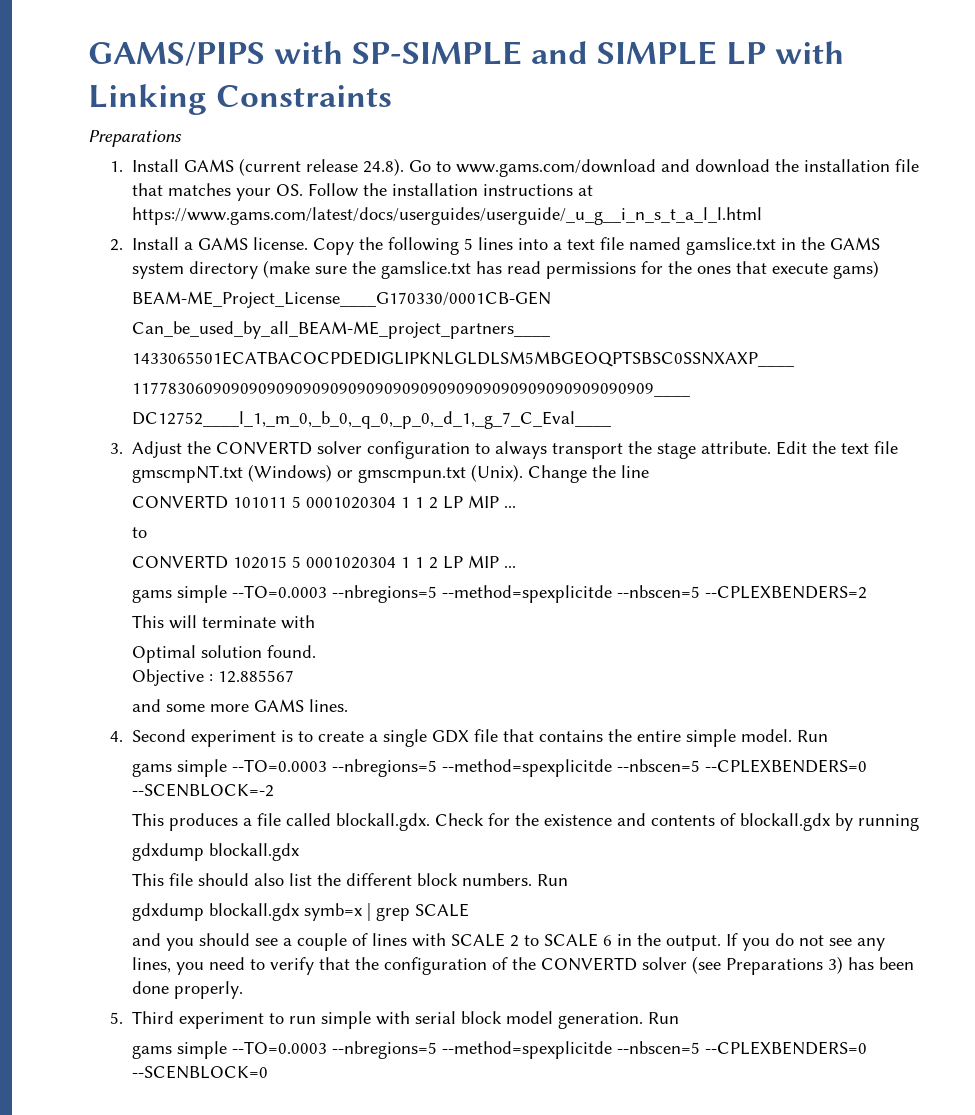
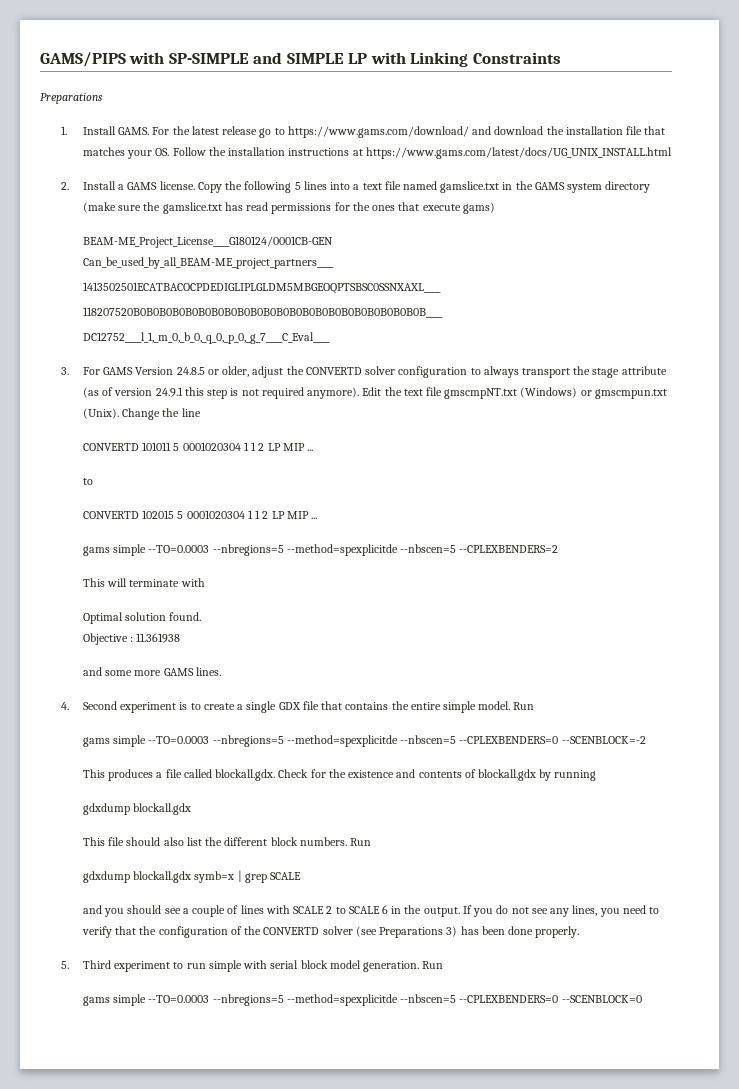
- 1. Install GAMS (current release 24.8). Go to www.gams.com/download and download the installation file that matches your OS. Follow the installation instructions at https://www.gams.com/latest/docs/userguides/userguide/_u_g__i_n_s_t_a_l_l.html
+ 1. Install GAMS. For the latest release go to https://www.gams.com/download/ and download the installation file that matches your OS. Follow the installation instructions at https://www.gams.com/latest/docs/UG_UNIX_INSTALL.html
- BEAM-ME_Project_License____G170330/0001CB-GEN
+ BEAM-ME_Project_License____G180124/0001CB-GEN
- 1433065501ECATBACOCPDEDIGLIPKNLGLDLSM5MBGEOQPTSBSC0SSNXAXP____
- 1177830609090909090909090909090909090909090909090909090909____
- DC12752____l_1,_m_0,_b_0,_q_0,_p_0,_d_1,_g_7_C_Eval____
- 3. Adjust the CONVERTD solver configuration to always transport the stage attribute.
+ 1413502501ECATBACOCPDEDIGLIPLGLDM5MBGEOQPTSBSC0SSNXAXL____
+ 118207520B0B0B0B0B0B0B0B0B0B0B0B0B0B0B0B0B0B0B0B0B0B0B____
+ DC12752____l_1,_m_0,_b_0,_q_0,_p_0,_g_7____C_Eval____
+ 3. For GAMS Version 24.8.5 or older, adjust the CONVERTD solver configuration to always transport the stage attribute (as of version 24.9.1 this step is not required anymore).
- Objective : 12.885567
+ Objective : 11.361938

